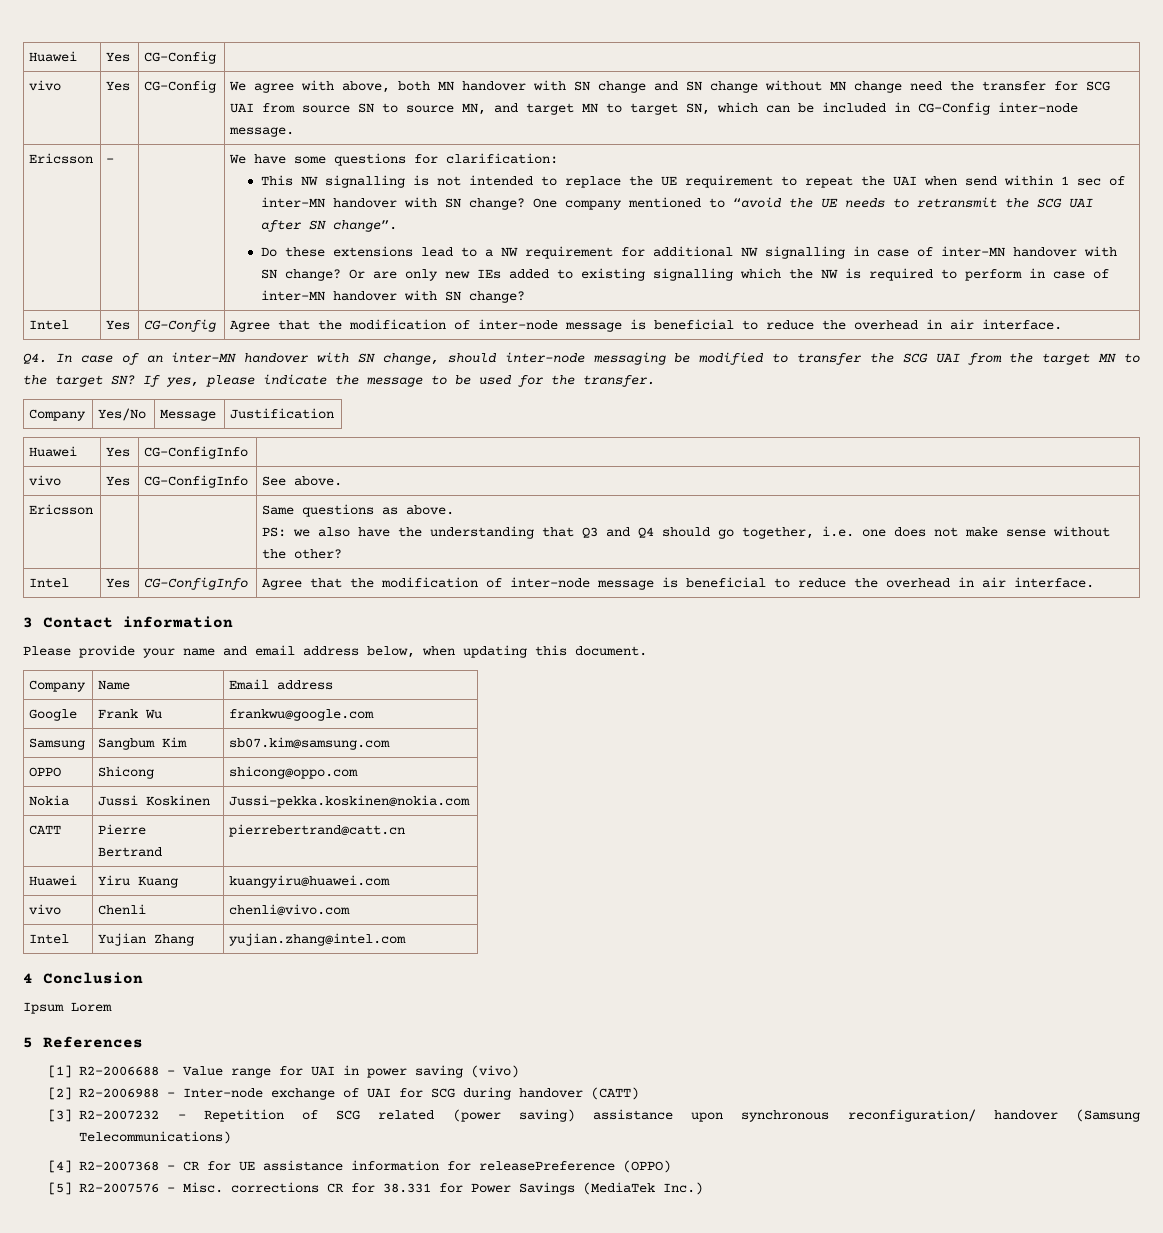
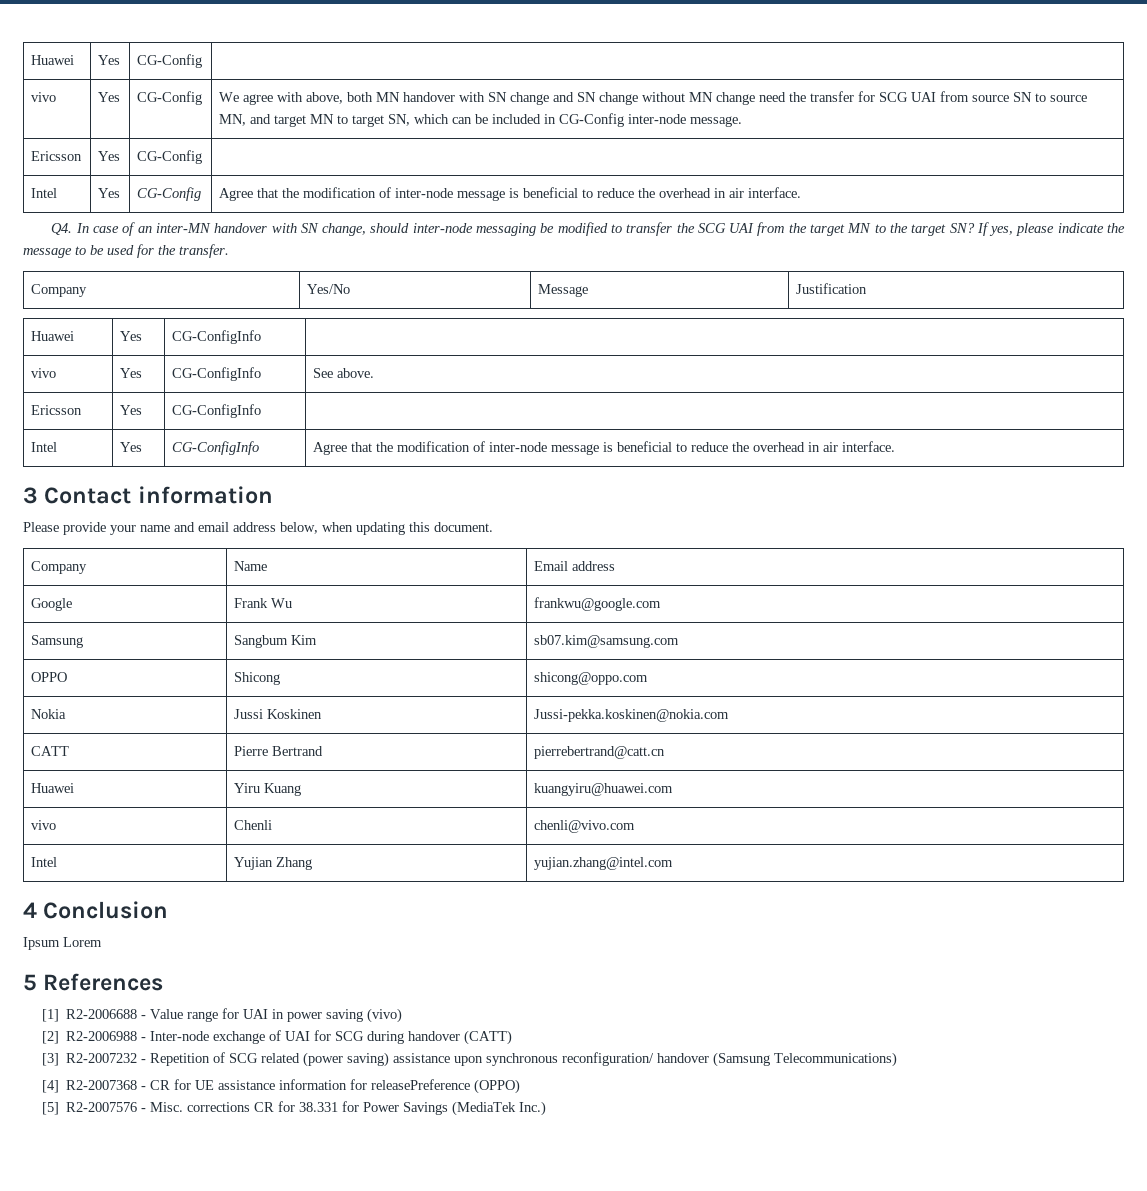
- Ericsson | - | | We have some questions for clarification:
- This NW signalling is not intended to replace the UE requirement to repeat the UAI when send within 1 sec of inter-MN handover with SN change? One company mentioned to “avoid the UE needs to retransmit the SCG UAI after SN change”.
- Do these extensions lead to a NW requirement for additional NW signalling in case of inter-MN handover with SN change? Or are only new IEs added to existing signalling which the NW is required to perform in case of inter-MN handover with SN change?
+ Ericsson | Yes | CG-Config
- Ericsson | | | Same questions as above.
- PS: we also have the understanding that Q3 and Q4 should go together, i.e. one does not make sense without the other?
+ Ericsson | Yes | CG-ConfigInfo |

